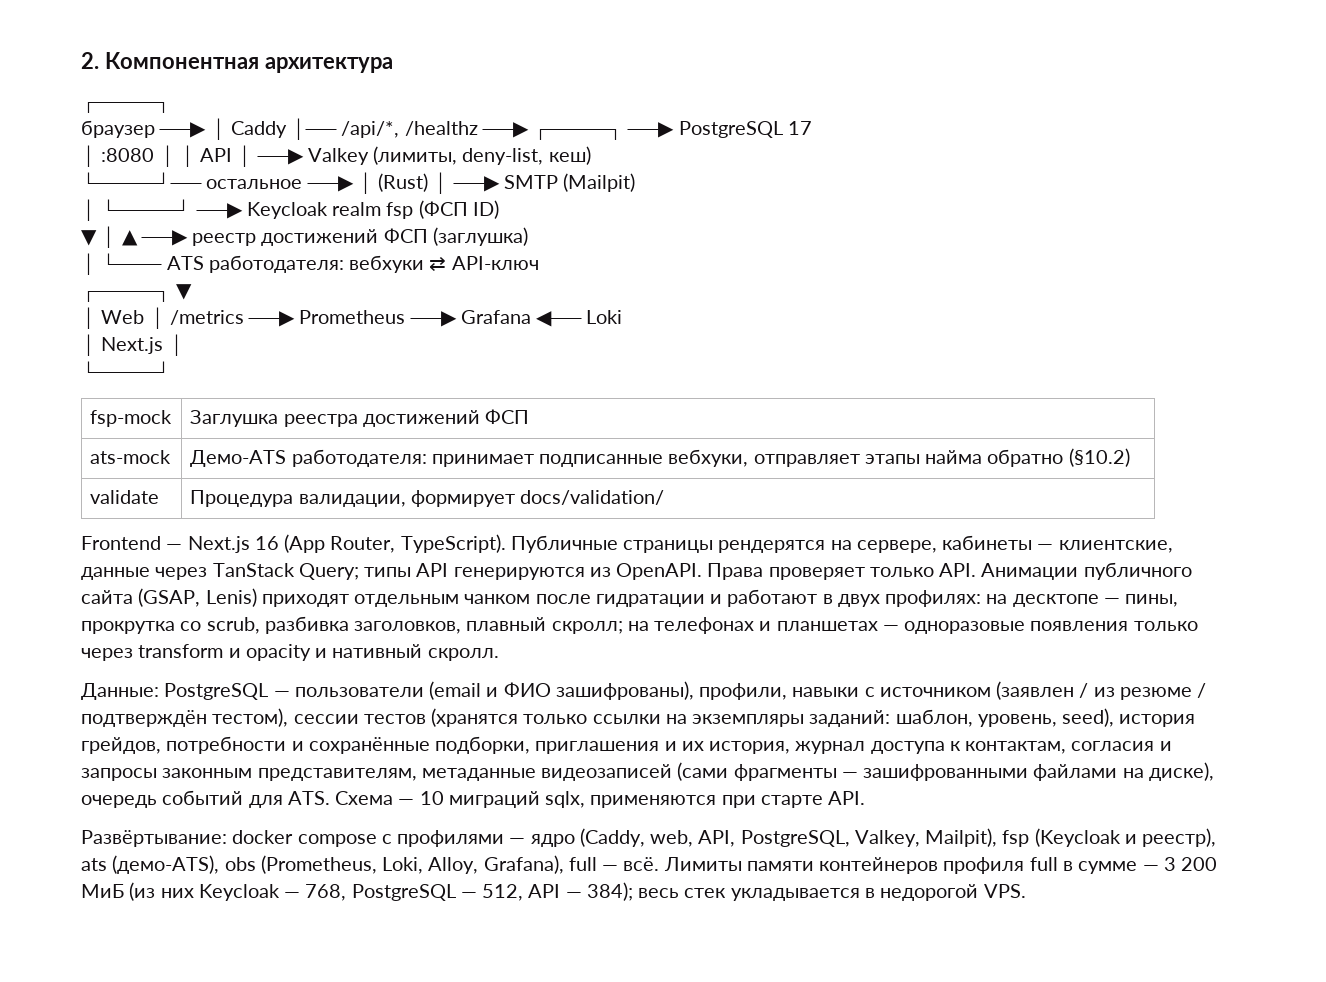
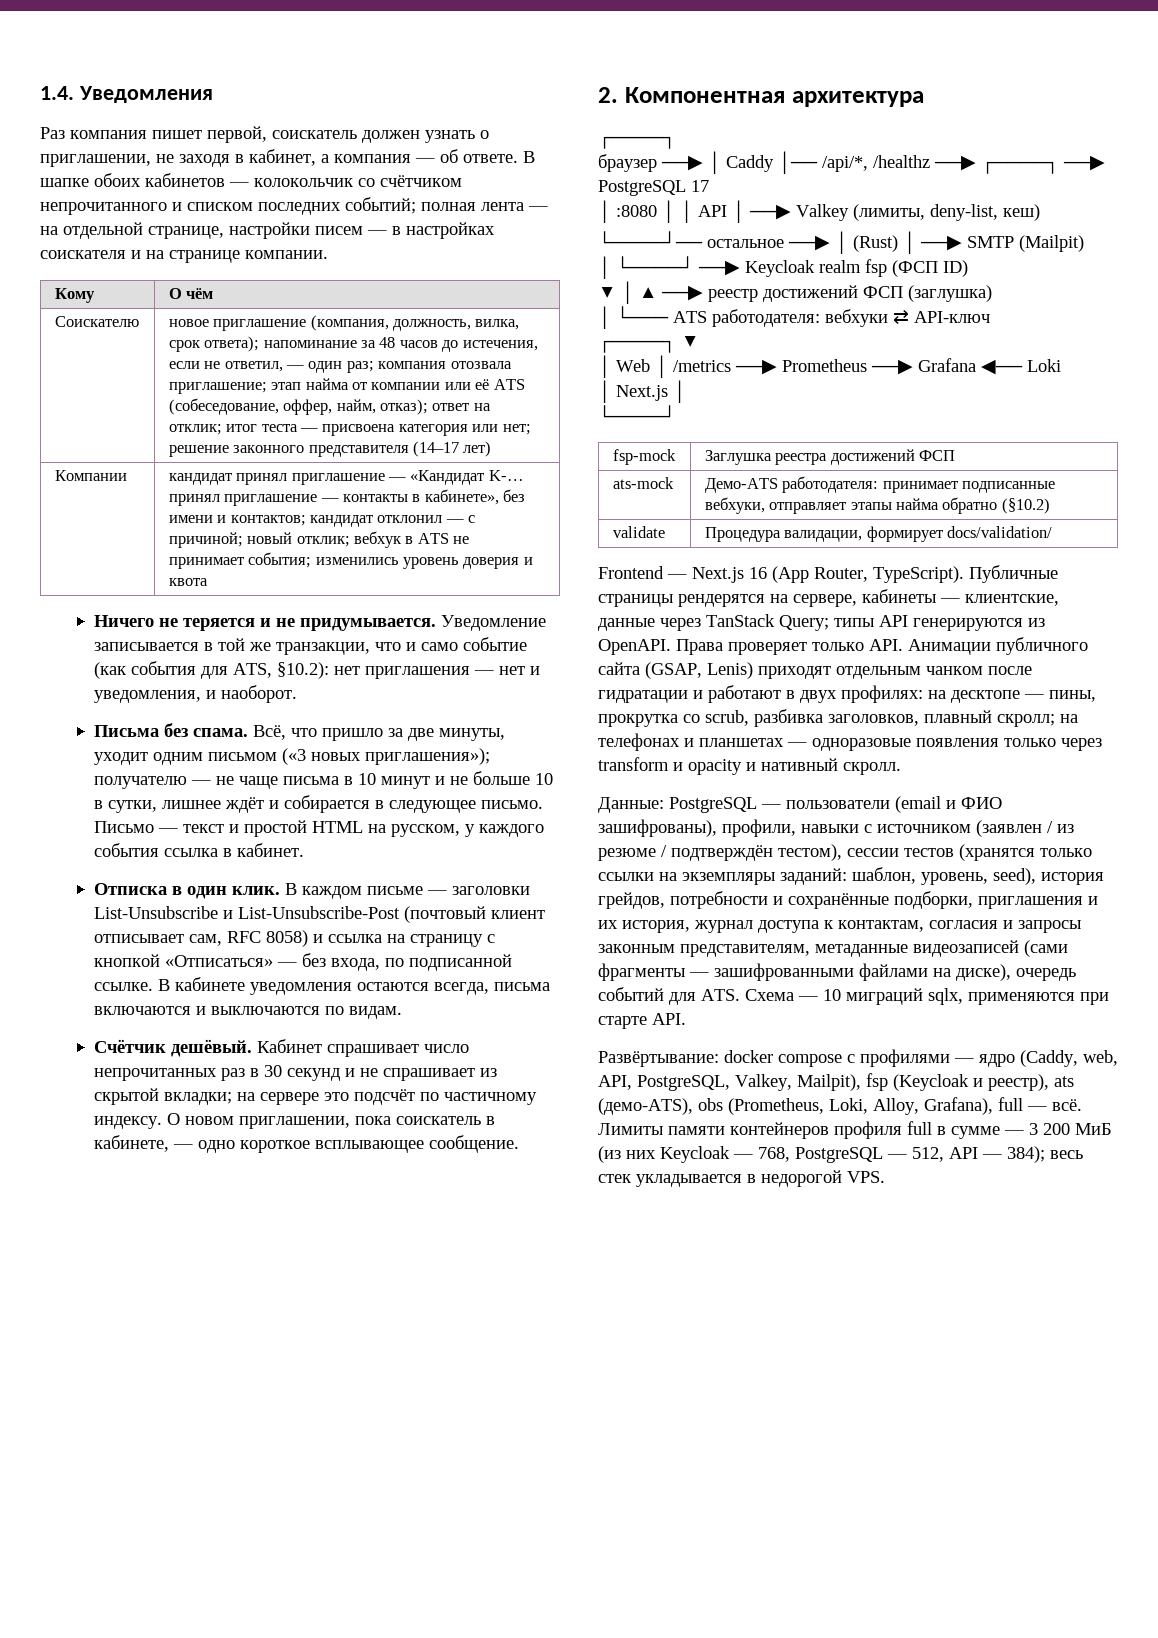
+ 1.4. Уведомления
+ Раз компания пишет первой, соискатель должен узнать о приглашении, не заходя в кабинет, а компания — об ответе. В шапке обоих кабинетов — колокольчик со счётчиком непрочитанного и списком последних событий; полная лента — на отдельной странице, настройки писем — в настройках соискателя и на странице компании.
+ Кому | О чём
+ Соискателю | новое приглашение (компания, должность, вилка, срок ответа); напоминание за 48 часов до истечения, если не ответил, — один раз; компания отозвала приглашение; этап найма от компании или её ATS (собеседование, оффер, найм, отказ); ответ на отклик; итог теста — присвоена категория или нет; решение законного представителя (14–17 лет)
+ Компании | кандидат принял приглашение — «Кандидат K-… принял приглашение — контакты в кабинете», без имени и контактов; кандидат отклонил — с причиной; новый отклик; вебхук в ATS не принимает события; изменились уровень доверия и квота
+ Ничего не теряется и не придумывается. Уведомление записывается в той же транзакции, что и само событие (как события для ATS, §10.2): нет приглашения — нет и уведомления, и наоборот.
+ Письма без спама. Всё, что пришло за две минуты, уходит одним письмом («3 новых приглашения»); получателю — не чаще письма в 10 минут и не больше 10 в сутки, лишнее ждёт и собирается в следующее письмо. Письмо — текст и простой HTML на русском, у каждого события ссылка в кабинет.
+ Отписка в один клик. В каждом письме — заголовки List-Unsubscribe и List-Unsubscribe-Post (почтовый клиент отписывает сам, RFC 8058) и ссылка на страницу с кнопкой «Отписаться» — без входа, по подписанной ссылке. В кабинете уведомления остаются всегда, письма включаются и выключаются по видам.
+ Счётчик дешёвый. Кабинет спрашивает число непрочитанных раз в 30 секунд и не спрашивает из скрытой вкладки; на сервере это подсчёт по частичному индексу. О новом приглашении, пока соискатель в кабинете, — одно короткое всплывающее сообщение.

